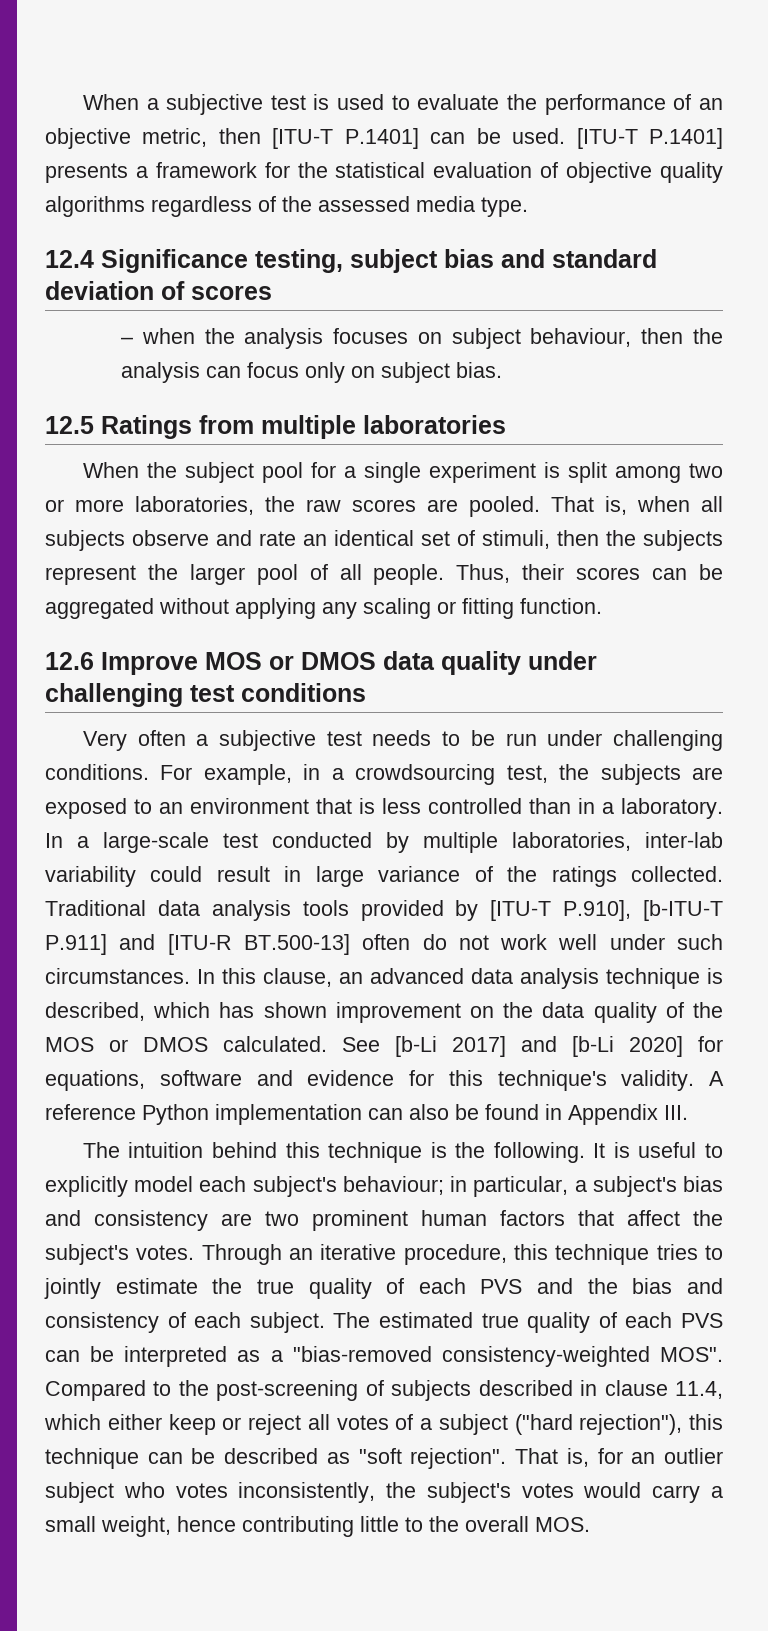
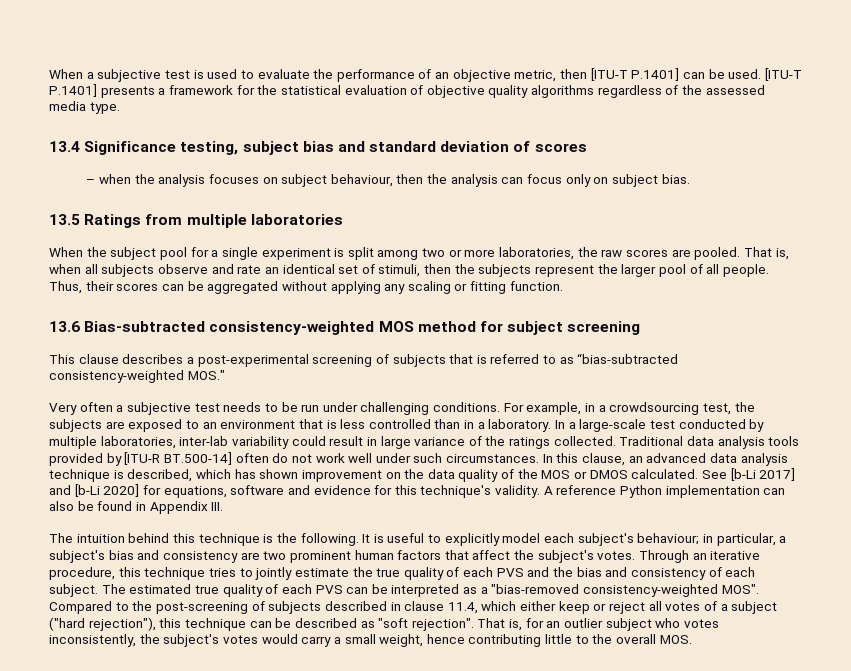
- 12.4 Significance testing, subject bias and standard deviation of scores
+ 13.4 Significance testing, subject bias and standard deviation of scores
- 12.5 Ratings from multiple laboratories
+ 13.5 Ratings from multiple laboratories
- 12.6 Improve MOS or DMOS data quality under challenging test conditions
+ 13.6 Bias-subtracted consistency-weighted MOS method for subject screening
+ This clause describes a post-experimental screening of subjects that is referred to as “bias-subtracted consistency-weighted MOS."
- Traditional data analysis tools provided by [ITU-T P.910], [b-ITU-T P.911] and [ITU-R BT.500-13] often do not work well under such circumstances.
+ Traditional data analysis tools provided by [ITU-R BT.500-14] often do not work well under such circumstances.

